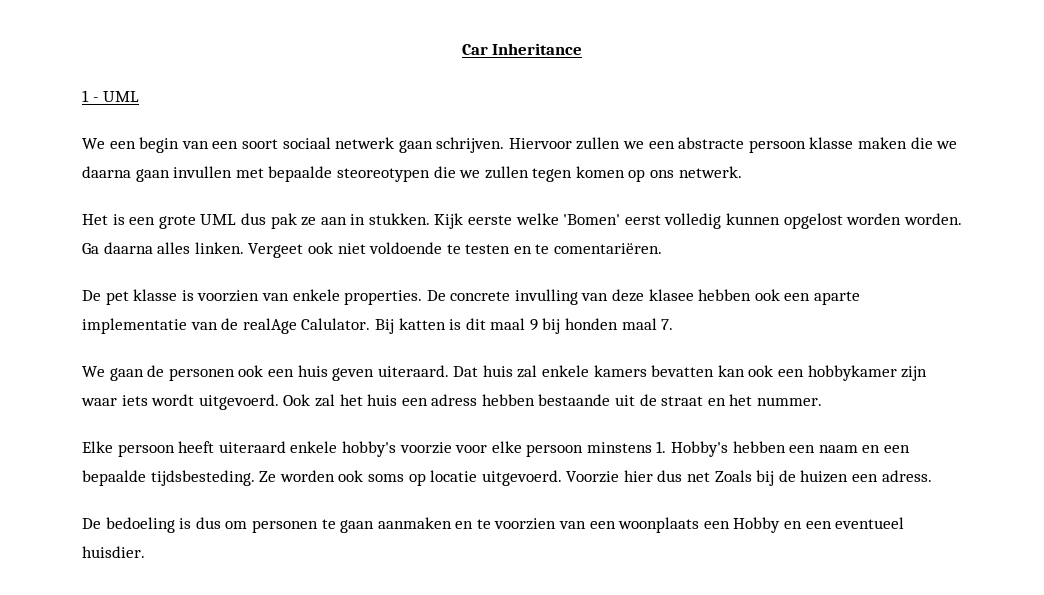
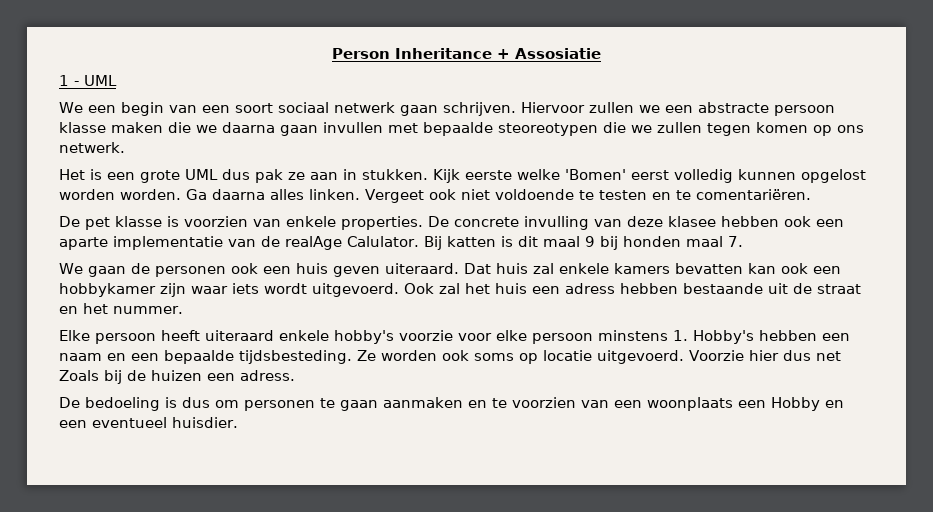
- Car Inheritance
+ Person Inheritance + Assosiatie

